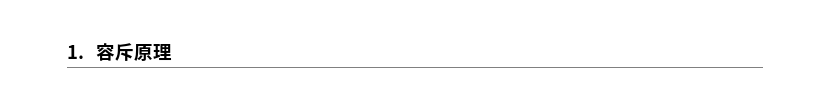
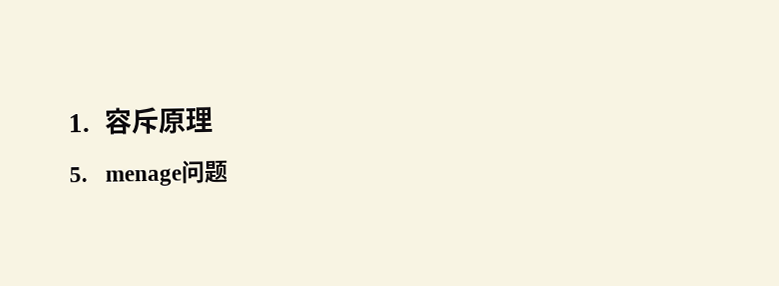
+ 5. menage问题

